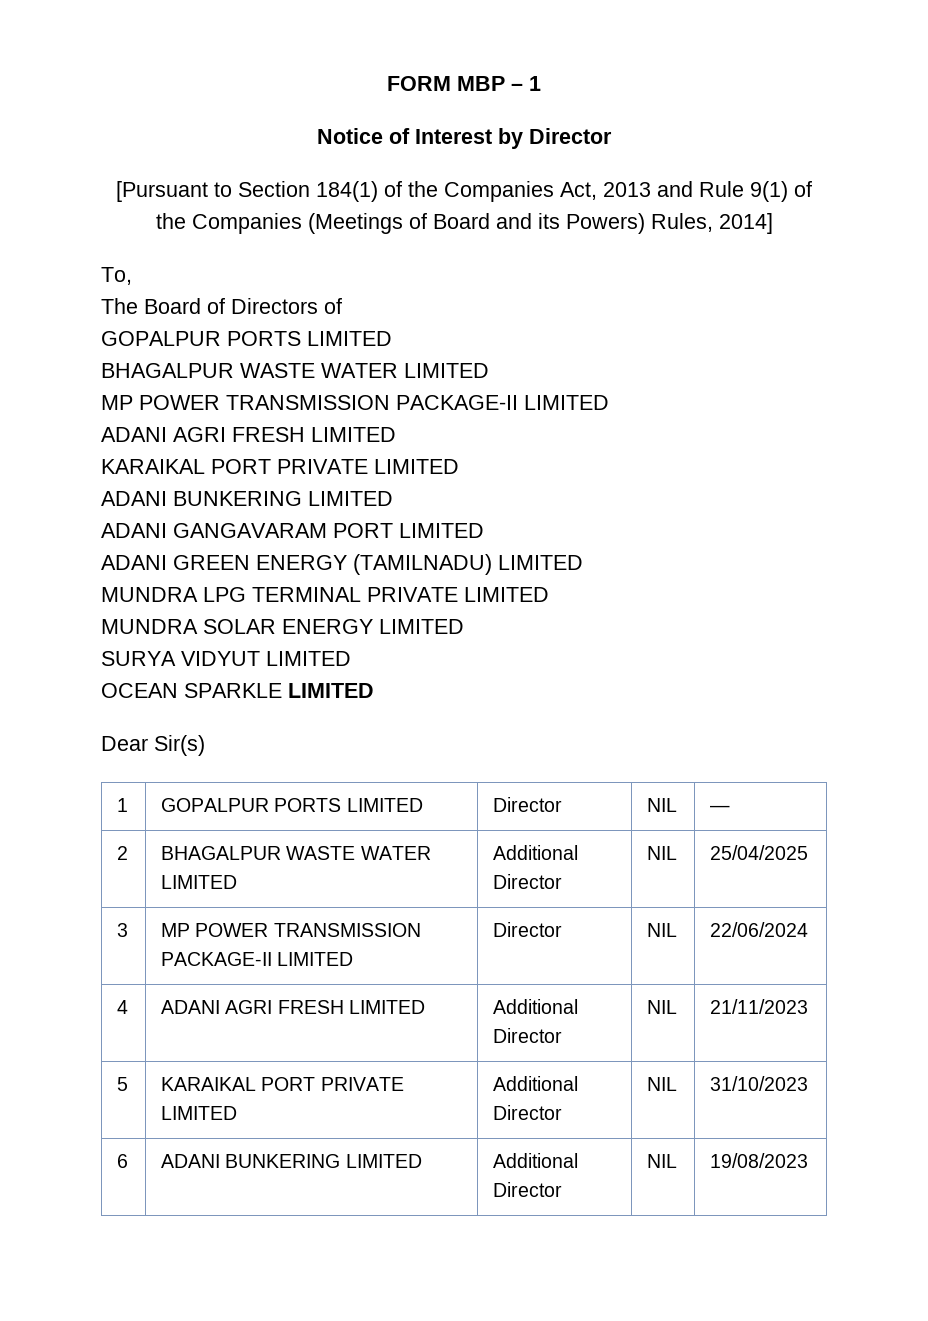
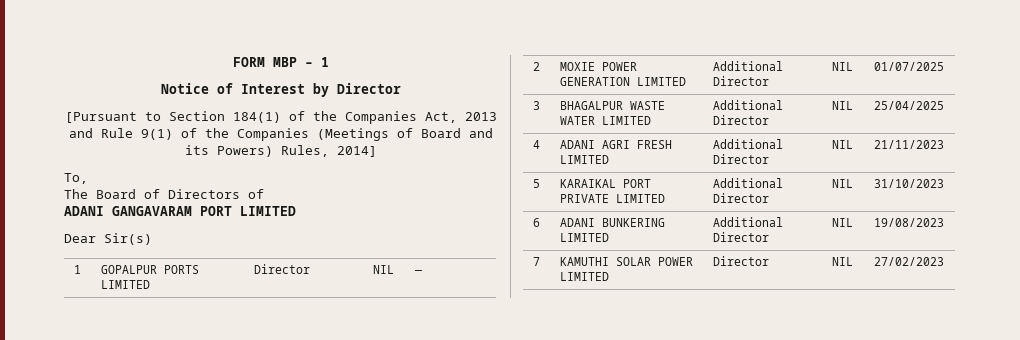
  The Board of Directors of
- GOPALPUR PORTS LIMITED
- BHAGALPUR WASTE WATER LIMITED
- MP POWER TRANSMISSION PACKAGE-II LIMITED
- ADANI AGRI FRESH LIMITED
- KARAIKAL PORT PRIVATE LIMITED
- ADANI BUNKERING LIMITED
  ADANI GANGAVARAM PORT LIMITED
- ADANI GREEN ENERGY (TAMILNADU) LIMITED
- MUNDRA LPG TERMINAL PRIVATE LIMITED
- MUNDRA SOLAR ENERGY LIMITED
- SURYA VIDYUT LIMITED
- OCEAN SPARKLE LIMITED
- 2 | BHAGALPUR WASTE WATER LIMITED | Additional Director | NIL | 25/04/2025
+ 2 | MOXIE POWER GENERATION LIMITED | Additional Director | NIL | 01/07/2025
+ 3 | BHAGALPUR WASTE WATER LIMITED | Additional Director | NIL | 25/04/2025
- 3 | MP POWER TRANSMISSION PACKAGE-II LIMITED | Director | NIL | 22/06/2024
+ 7 | KAMUTHI SOLAR POWER LIMITED | Director | NIL | 27/02/2023

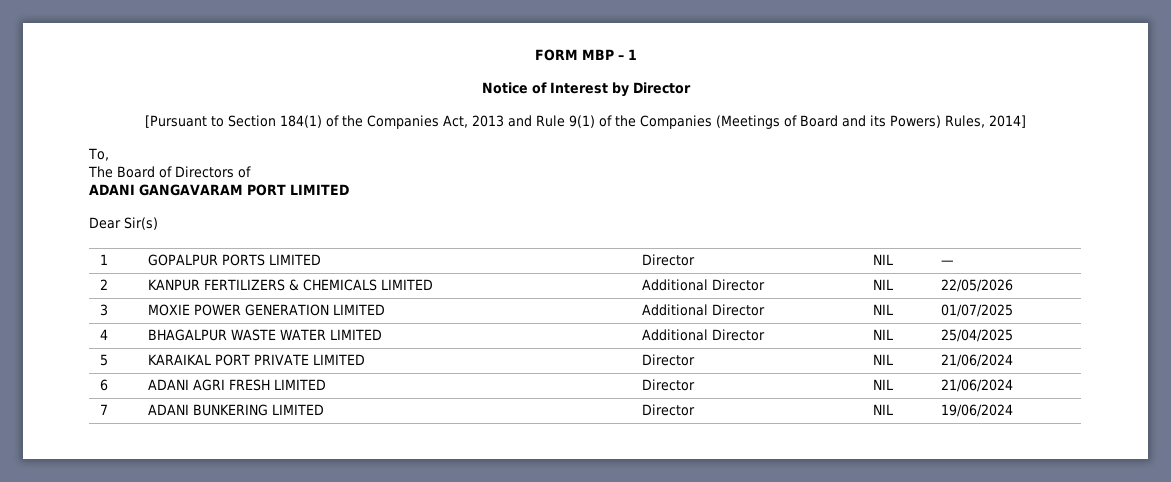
- 2 | MOXIE POWER GENERATION LIMITED | Additional Director | NIL | 01/07/2025
+ 2 | KANPUR FERTILIZERS & CHEMICALS LIMITED | Additional Director | NIL | 22/05/2026
+ 3 | MOXIE POWER GENERATION LIMITED | Additional Director | NIL | 01/07/2025
- 3 | BHAGALPUR WASTE WATER LIMITED | Additional Director | NIL | 25/04/2025
+ 4 | BHAGALPUR WASTE WATER LIMITED | Additional Director | NIL | 25/04/2025
- 4 | ADANI AGRI FRESH LIMITED | Additional Director | NIL | 21/11/2023
- 5 | KARAIKAL PORT PRIVATE LIMITED | Additional Director | NIL | 31/10/2023
+ 5 | KARAIKAL PORT PRIVATE LIMITED | Director | NIL | 21/06/2024
- 6 | ADANI BUNKERING LIMITED | Additional Director | NIL | 19/08/2023
- 7 | KAMUTHI SOLAR POWER LIMITED | Director | NIL | 27/02/2023
+ 6 | ADANI AGRI FRESH LIMITED | Director | NIL | 21/06/2024
+ 7 | ADANI BUNKERING LIMITED | Director | NIL | 19/06/2024

